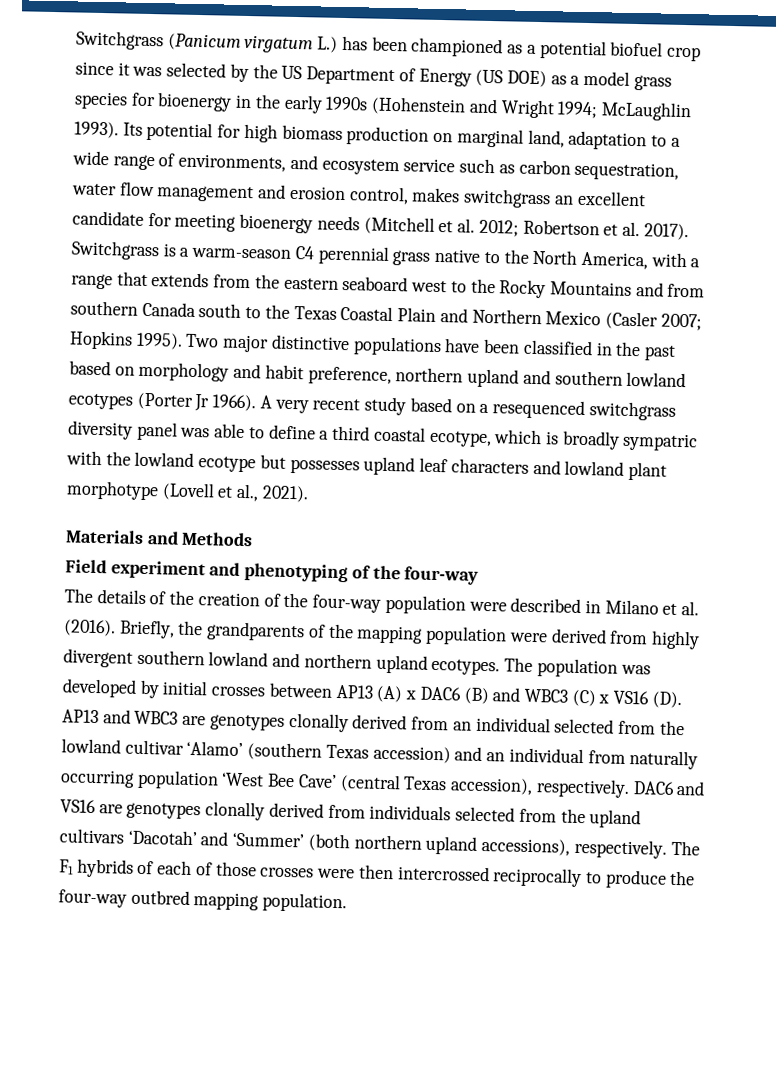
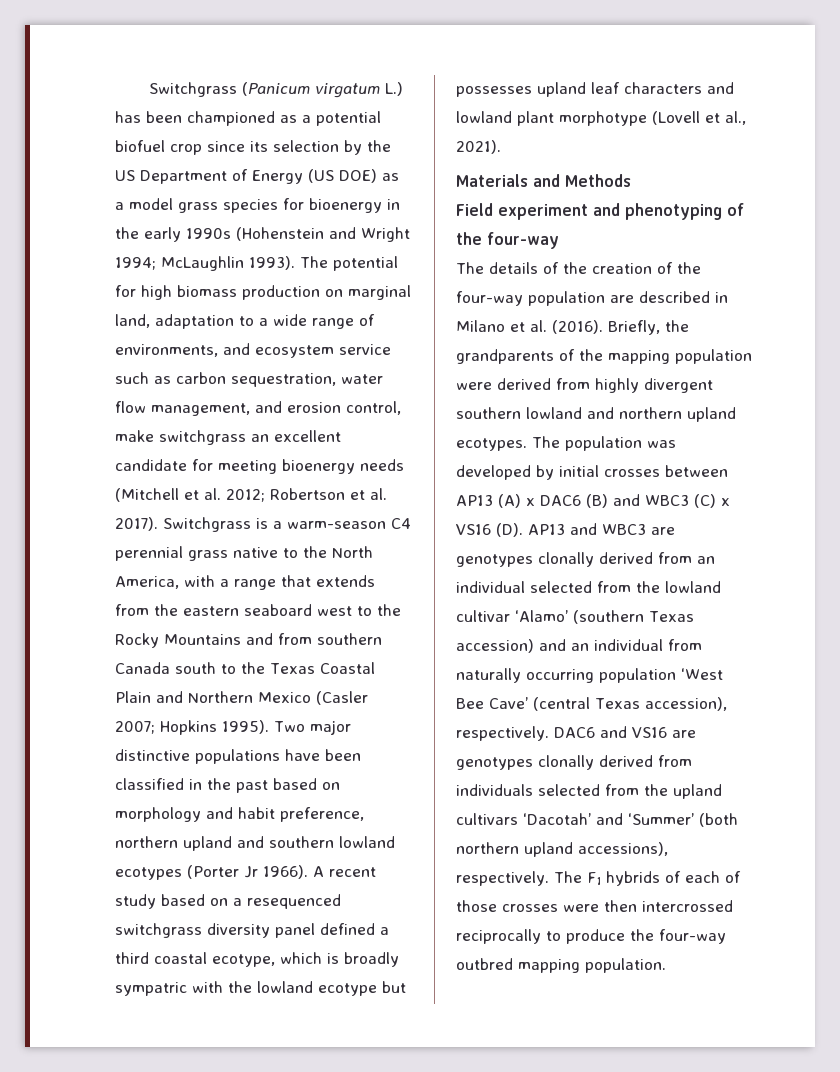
- Switchgrass (Panicum virgatum L.) has been championed as a potential biofuel crop since it was selected by the US Department of Energy (US DOE) as a model grass species for bioenergy in the early 1990s (Hohenstein and Wright 1994; McLaughlin 1993).
+ Switchgrass (Panicum virgatum L.) has been championed as a potential biofuel crop since its selection by the US Department of Energy (US DOE) as a model grass species for bioenergy in the early 1990s (Hohenstein and Wright 1994; McLaughlin 1993).
- Its potential for high biomass production on marginal land, adaptation to a wide range of environments, and ecosystem service such as carbon sequestration, water flow management and erosion control, makes switchgrass an excellent candidate for meeting bioenergy needs (Mitchell et al. 2012; Robertson et al. 2017).
+ The potential for high biomass production on marginal land, adaptation to a wide range of environments, and ecosystem service such as carbon sequestration, water flow management, and erosion control, make switchgrass an excellent candidate for meeting bioenergy needs (Mitchell et al. 2012; Robertson et al. 2017).
- A very recent study based on a resequenced switchgrass diversity panel was able to define a third coastal ecotype, which is broadly sympatric with the lowland ecotype but possesses upland leaf characters and lowland plant morphotype (Lovell et al., 2021).
+ A recent study based on a resequenced switchgrass diversity panel defined a third coastal ecotype, which is broadly sympatric with the lowland ecotype but possesses upland leaf characters and lowland plant morphotype (Lovell et al., 2021).
- The details of the creation of the four-way population were described in Milano et al. (2016).
+ The details of the creation of the four-way population are described in Milano et al. (2016).

